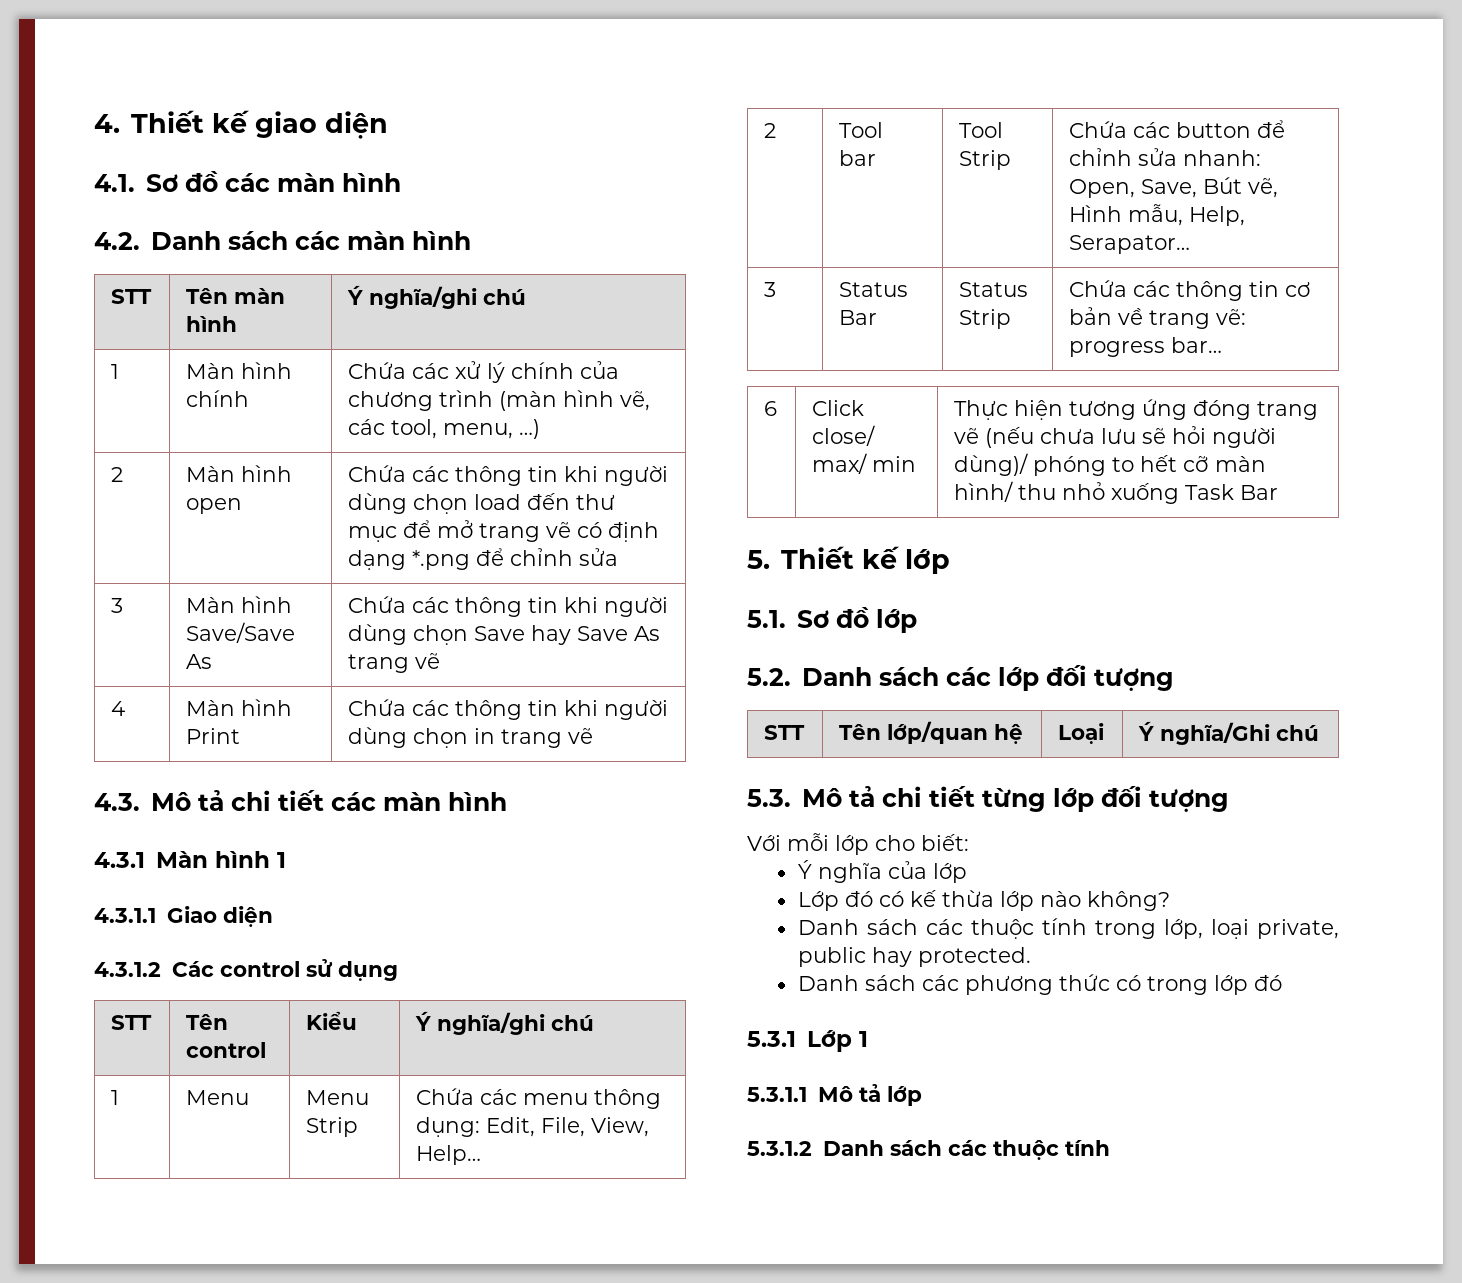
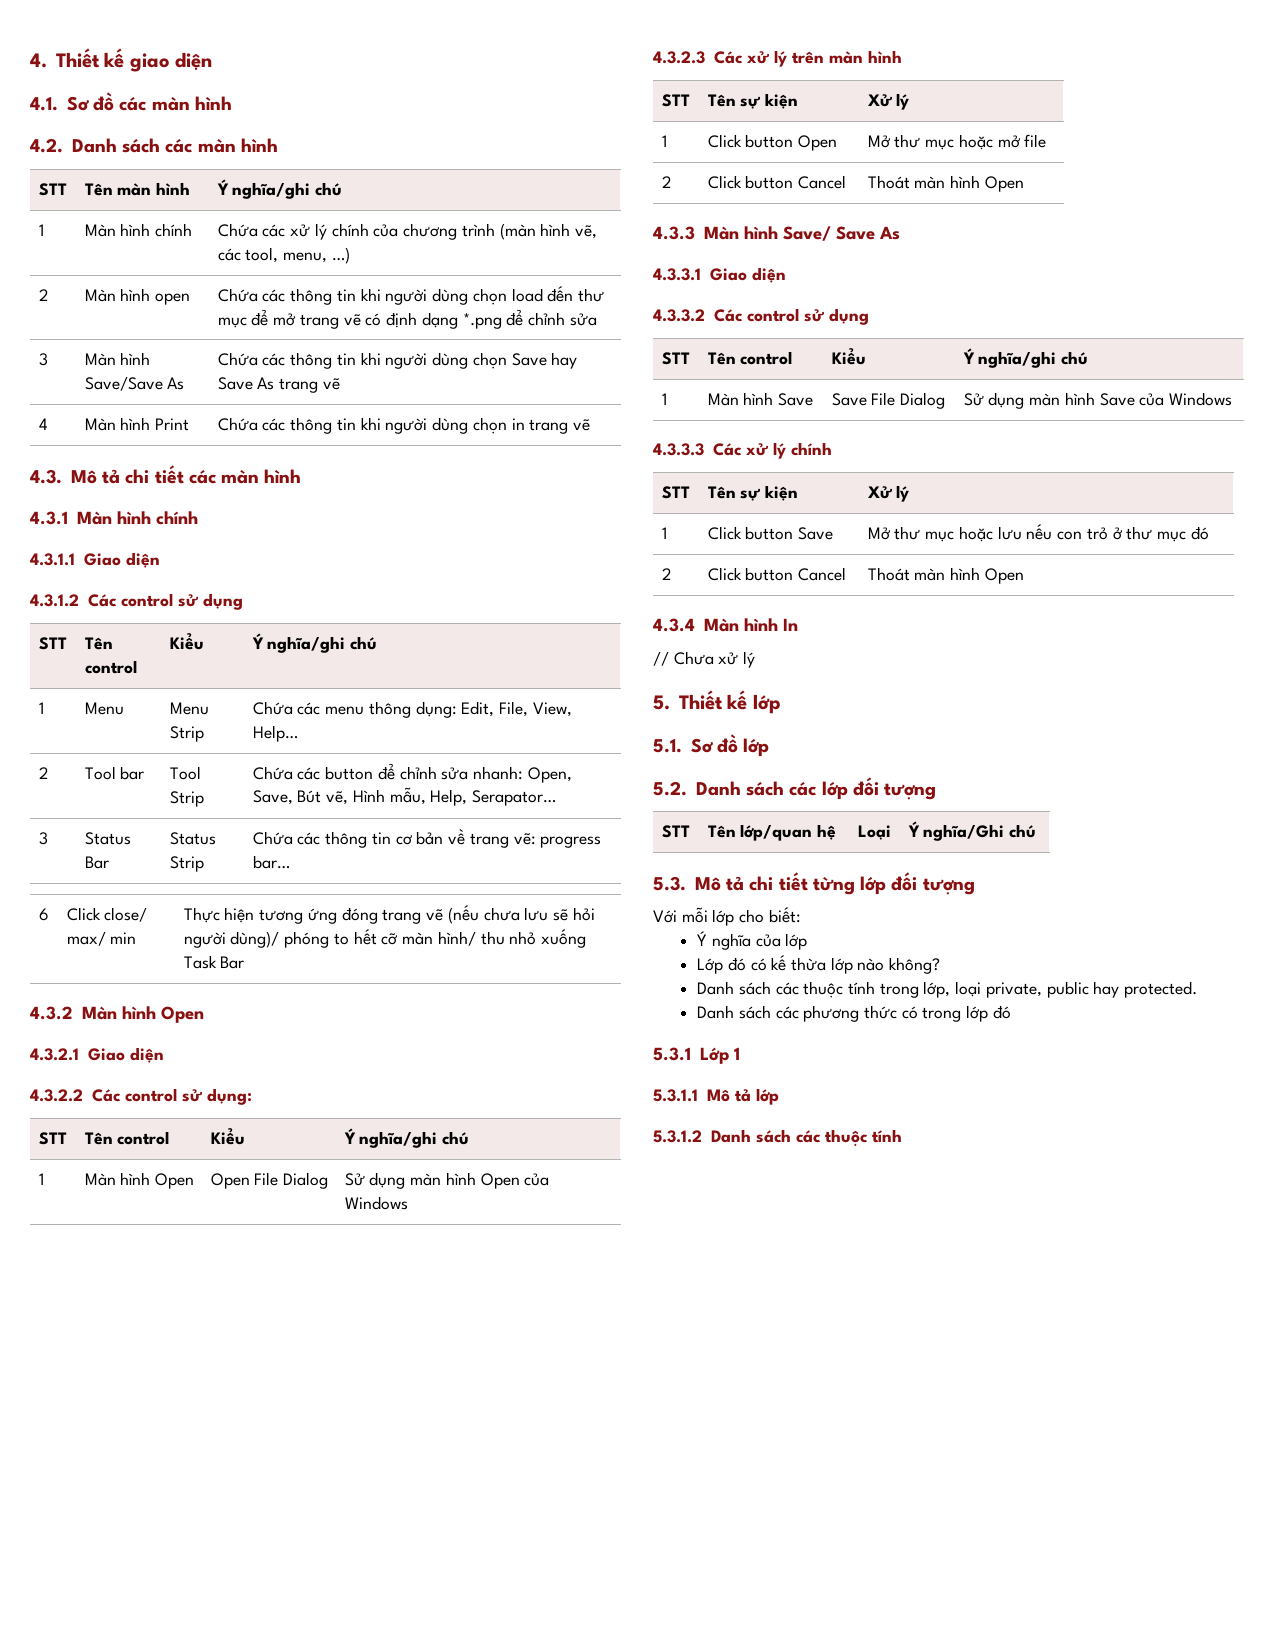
- 4.3.1 Màn hình 1
+ 4.3.1 Màn hình chính
+ 4.3.2 Màn hình Open
+ 4.3.2.1 Giao diện
+ 4.3.2.2 Các control sử dụng:
+ STT | Tên control | Kiểu | Ý nghĩa/ghi chú
+ 1 | Màn hình Open | Open File Dialog | Sử dụng màn hình Open của Windows
+ 4.3.2.3 Các xử lý trên màn hình
+ STT | Tên sự kiện | Xử lý
+ 1 | Click button Open | Mở thư mục hoặc mở file
+ 2 | Click button Cancel | Thoát màn hình Open
+ 4.3.3 Màn hình Save/ Save As
+ 4.3.3.1 Giao diện
+ 4.3.3.2 Các control sử dụng
+ STT | Tên control | Kiểu | Ý nghĩa/ghi chú
+ 1 | Màn hình Save | Save File Dialog | Sử dụng màn hình Save của Windows
+ 4.3.3.3 Các xử lý chính
+ STT | Tên sự kiện | Xử lý
+ 1 | Click button Save | Mở thư mục hoặc lưu nếu con trỏ ở thư mục đó
+ 2 | Click button Cancel | Thoát màn hình Open
+ 4.3.4 Màn hình In
+ // Chưa xử lý

